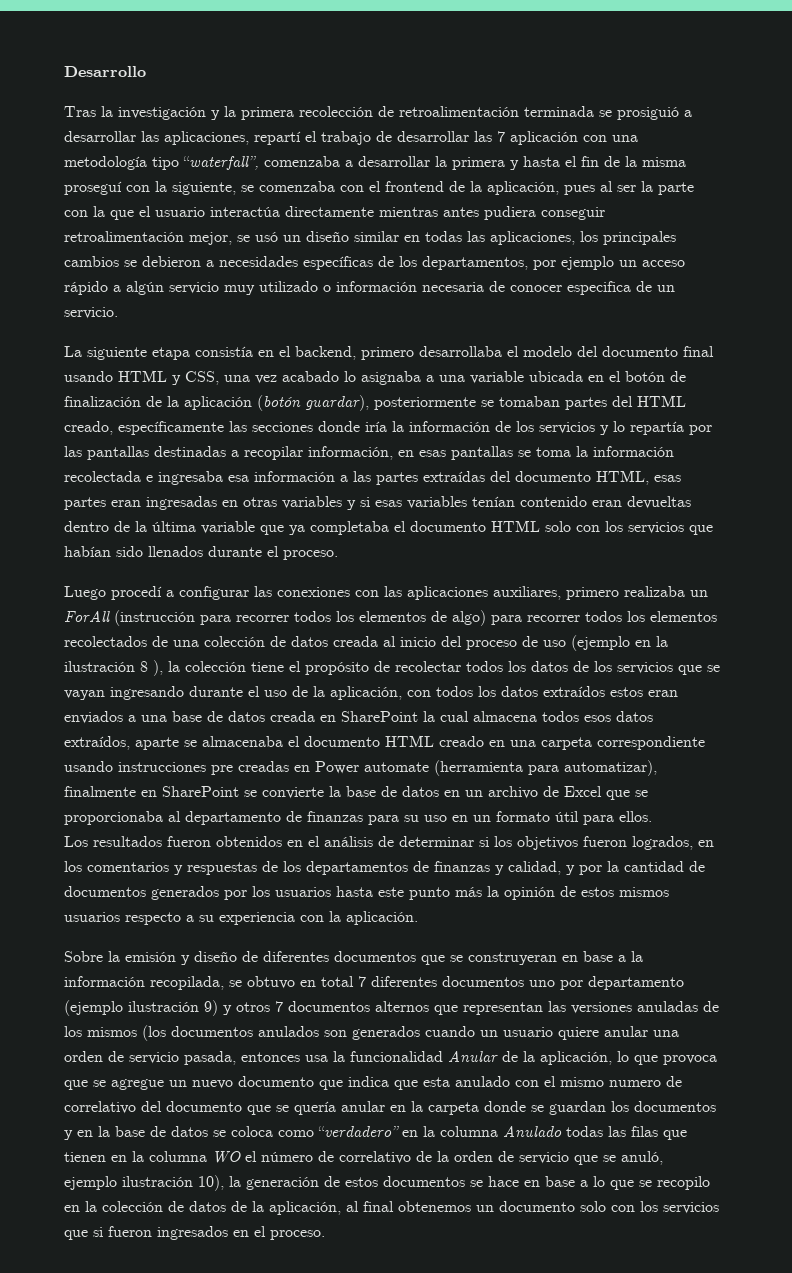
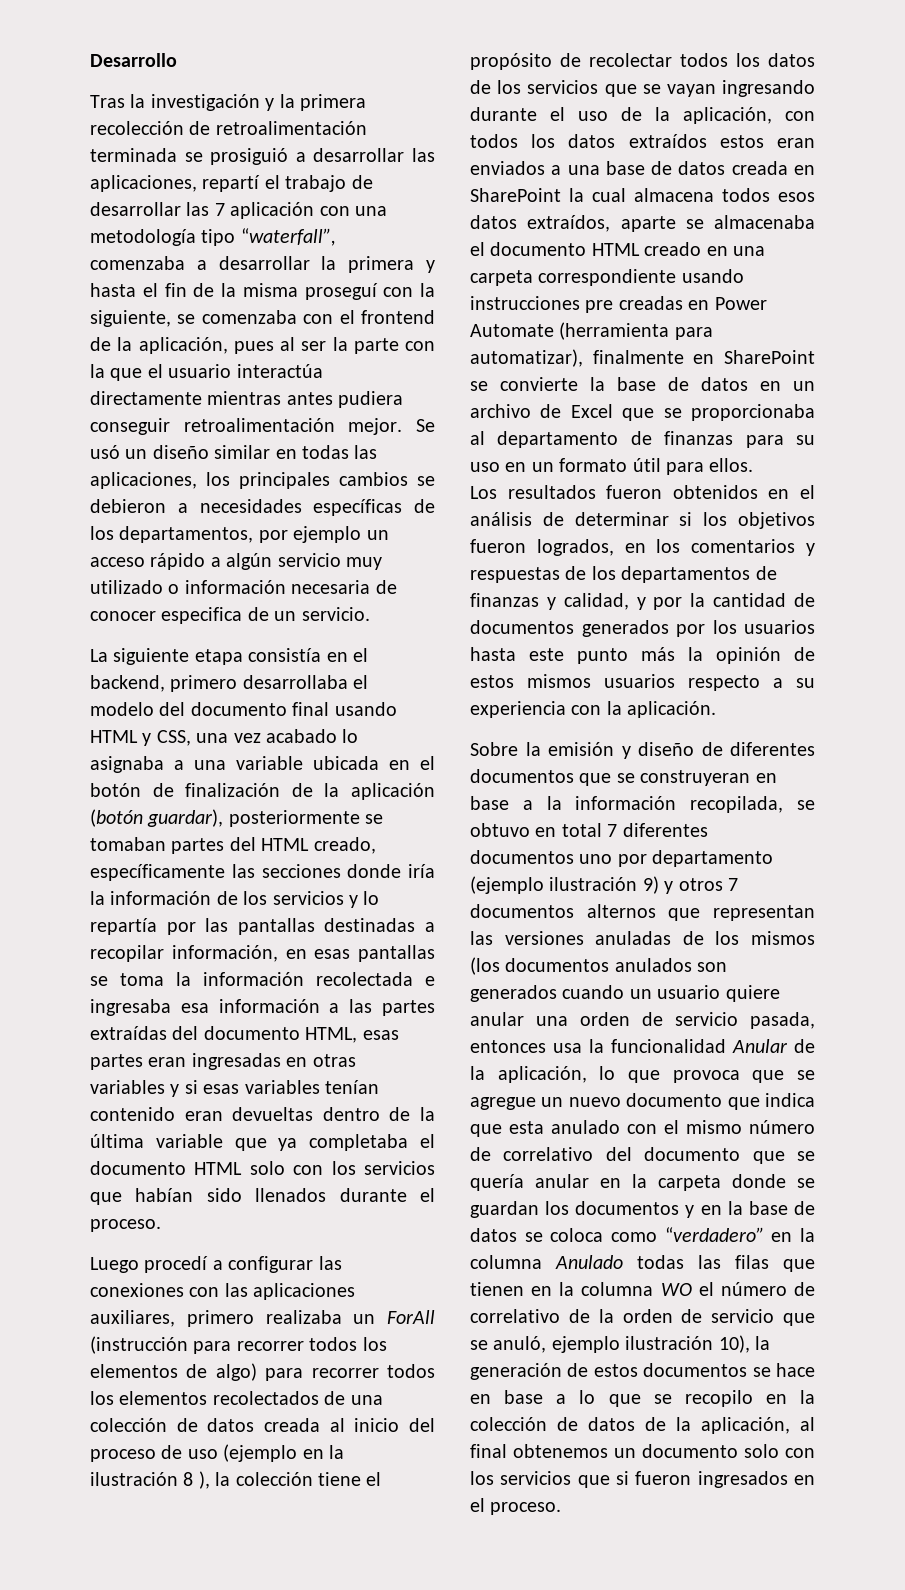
- Tras la investigación y la primera recolección de retroalimentación terminada se prosiguió a desarrollar las aplicaciones, repartí el trabajo de desarrollar las 7 aplicación con una metodología tipo “waterfall”, comenzaba a desarrollar la primera y hasta el fin de la misma proseguí con la siguiente, se comenzaba con el frontend de la aplicación, pues al ser la parte con la que el usuario interactúa directamente mientras antes pudiera conseguir retroalimentación mejor, se usó un diseño similar en todas las aplicaciones, los principales cambios se debieron a necesidades específicas de los departamentos, por ejemplo un acceso rápido a algún servicio muy utilizado o información necesaria de conocer especifica de un servicio.
+ Tras la investigación y la primera recolección de retroalimentación terminada se prosiguió a desarrollar las aplicaciones, repartí el trabajo de desarrollar las 7 aplicación con una metodología tipo “waterfall”, comenzaba a desarrollar la primera y hasta el fin de la misma proseguí con la siguiente, se comenzaba con el frontend de la aplicación, pues al ser la parte con la que el usuario interactúa directamente mientras antes pudiera conseguir retroalimentación mejor. Se usó un diseño similar en todas las aplicaciones, los principales cambios se debieron a necesidades específicas de los departamentos, por ejemplo un acceso rápido a algún servicio muy utilizado o información necesaria de conocer especifica de un servicio.
- Luego procedí a configurar las conexiones con las aplicaciones auxiliares, primero realizaba un ForAll (instrucción para recorrer todos los elementos de algo) para recorrer todos los elementos recolectados de una colección de datos creada al inicio del proceso de uso (ejemplo en la ilustración 8 ), la colección tiene el propósito de recolectar todos los datos de los servicios que se vayan ingresando durante el uso de la aplicación, con todos los datos extraídos estos eran enviados a una base de datos creada en SharePoint la cual almacena todos esos datos extraídos, aparte se almacenaba el documento HTML creado en una carpeta correspondiente usando instrucciones pre creadas en Power automate (herramienta para automatizar), finalmente en SharePoint se convierte la base de datos en un archivo de Excel que se proporcionaba al departamento de finanzas para su uso en un formato útil para ellos.
+ Luego procedí a configurar las conexiones con las aplicaciones auxiliares, primero realizaba un ForAll (instrucción para recorrer todos los elementos de algo) para recorrer todos los elementos recolectados de una colección de datos creada al inicio del proceso de uso (ejemplo en la ilustración 8 ), la colección tiene el propósito de recolectar todos los datos de los servicios que se vayan ingresando durante el uso de la aplicación, con todos los datos extraídos estos eran enviados a una base de datos creada en SharePoint la cual almacena todos esos datos extraídos, aparte se almacenaba el documento HTML creado en una carpeta correspondiente usando instrucciones pre creadas en Power Automate (herramienta para automatizar), finalmente en SharePoint se convierte la base de datos en un archivo de Excel que se proporcionaba al departamento de finanzas para su uso en un formato útil para ellos.
- Sobre la emisión y diseño de diferentes documentos que se construyeran en base a la información recopilada, se obtuvo en total 7 diferentes documentos uno por departamento (ejemplo ilustración 9) y otros 7 documentos alternos que representan las versiones anuladas de los mismos (los documentos anulados son generados cuando un usuario quiere anular una orden de servicio pasada, entonces usa la funcionalidad Anular de la aplicación, lo que provoca que se agregue un nuevo documento que indica que esta anulado con el mismo numero de correlativo del documento que se quería anular en la carpeta donde se guardan los documentos y en la base de datos se coloca como “verdadero” en la columna Anulado todas las filas que tienen en la columna WO el número de correlativo de la orden de servicio que se anuló, ejemplo ilustración 10), la generación de estos documentos se hace en base a lo que se recopilo en la colección de datos de la aplicación, al final obtenemos un documento solo con los servicios que si fueron ingresados en el proceso.
+ Sobre la emisión y diseño de diferentes documentos que se construyeran en base a la información recopilada, se obtuvo en total 7 diferentes documentos uno por departamento (ejemplo ilustración 9) y otros 7 documentos alternos que representan las versiones anuladas de los mismos (los documentos anulados son generados cuando un usuario quiere anular una orden de servicio pasada, entonces usa la funcionalidad Anular de la aplicación, lo que provoca que se agregue un nuevo documento que indica que esta anulado con el mismo número de correlativo del documento que se quería anular en la carpeta donde se guardan los documentos y en la base de datos se coloca como “verdadero” en la columna Anulado todas las filas que tienen en la columna WO el número de correlativo de la orden de servicio que se anuló, ejemplo ilustración 10), la generación de estos documentos se hace en base a lo que se recopilo en la colección de datos de la aplicación, al final obtenemos un documento solo con los servicios que si fueron ingresados en el proceso.

